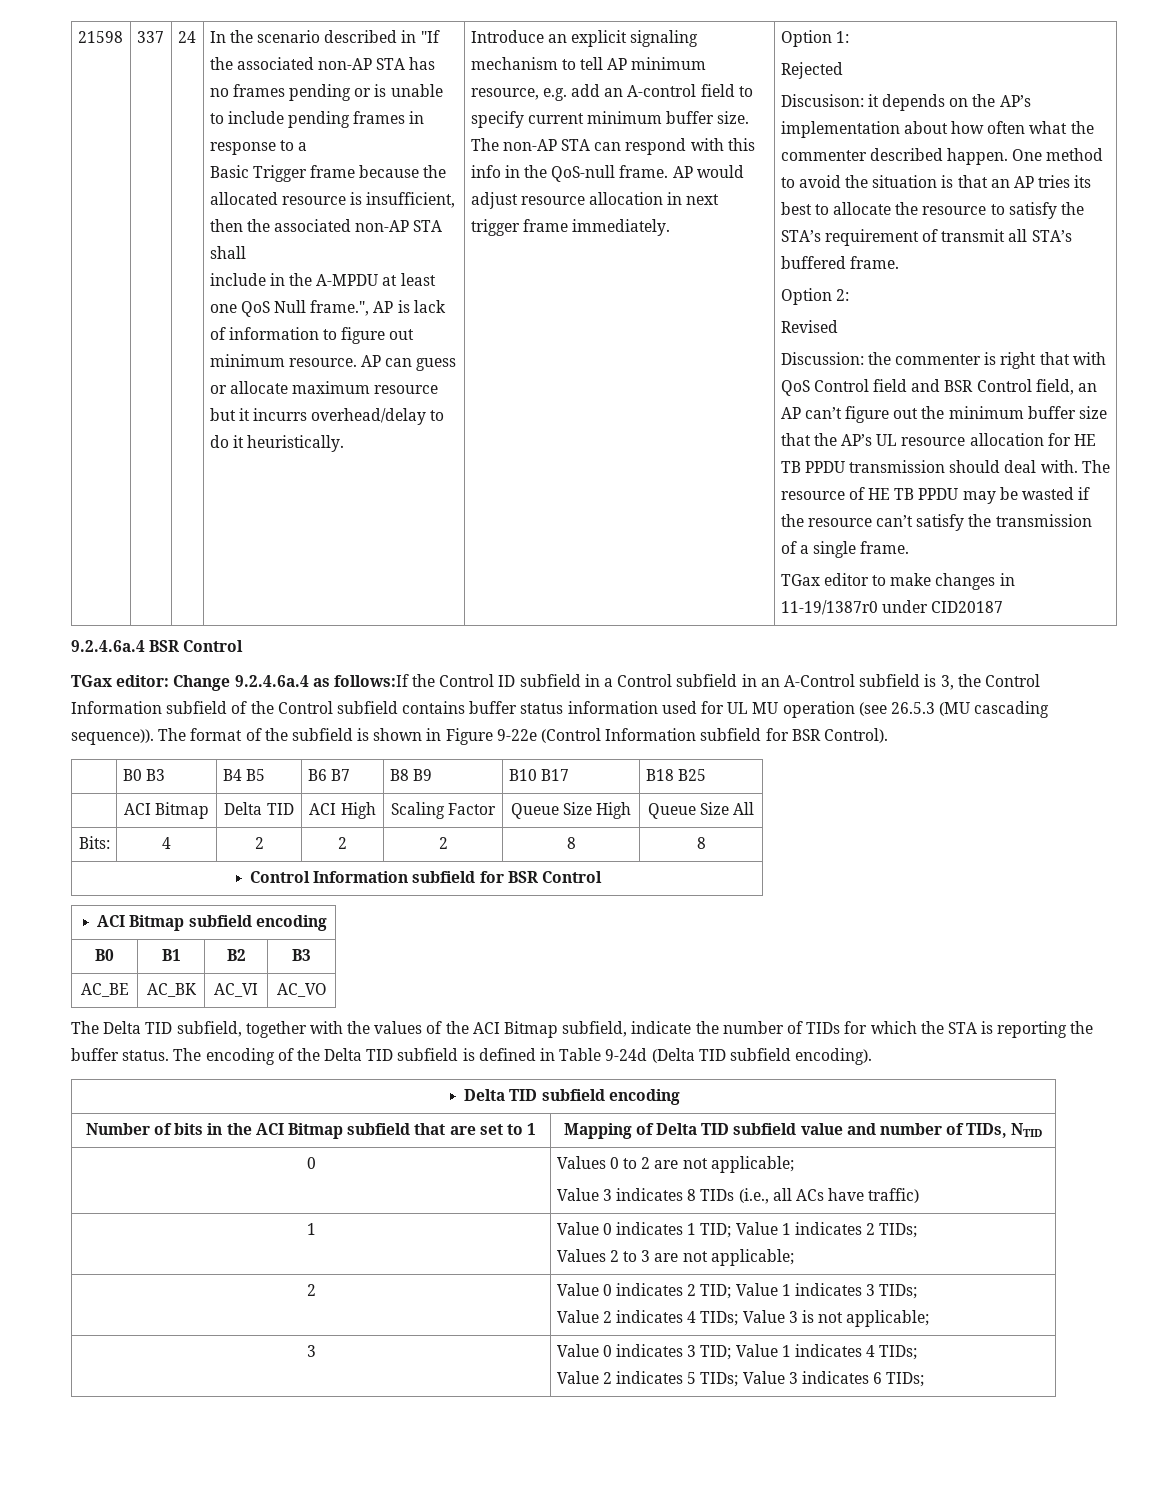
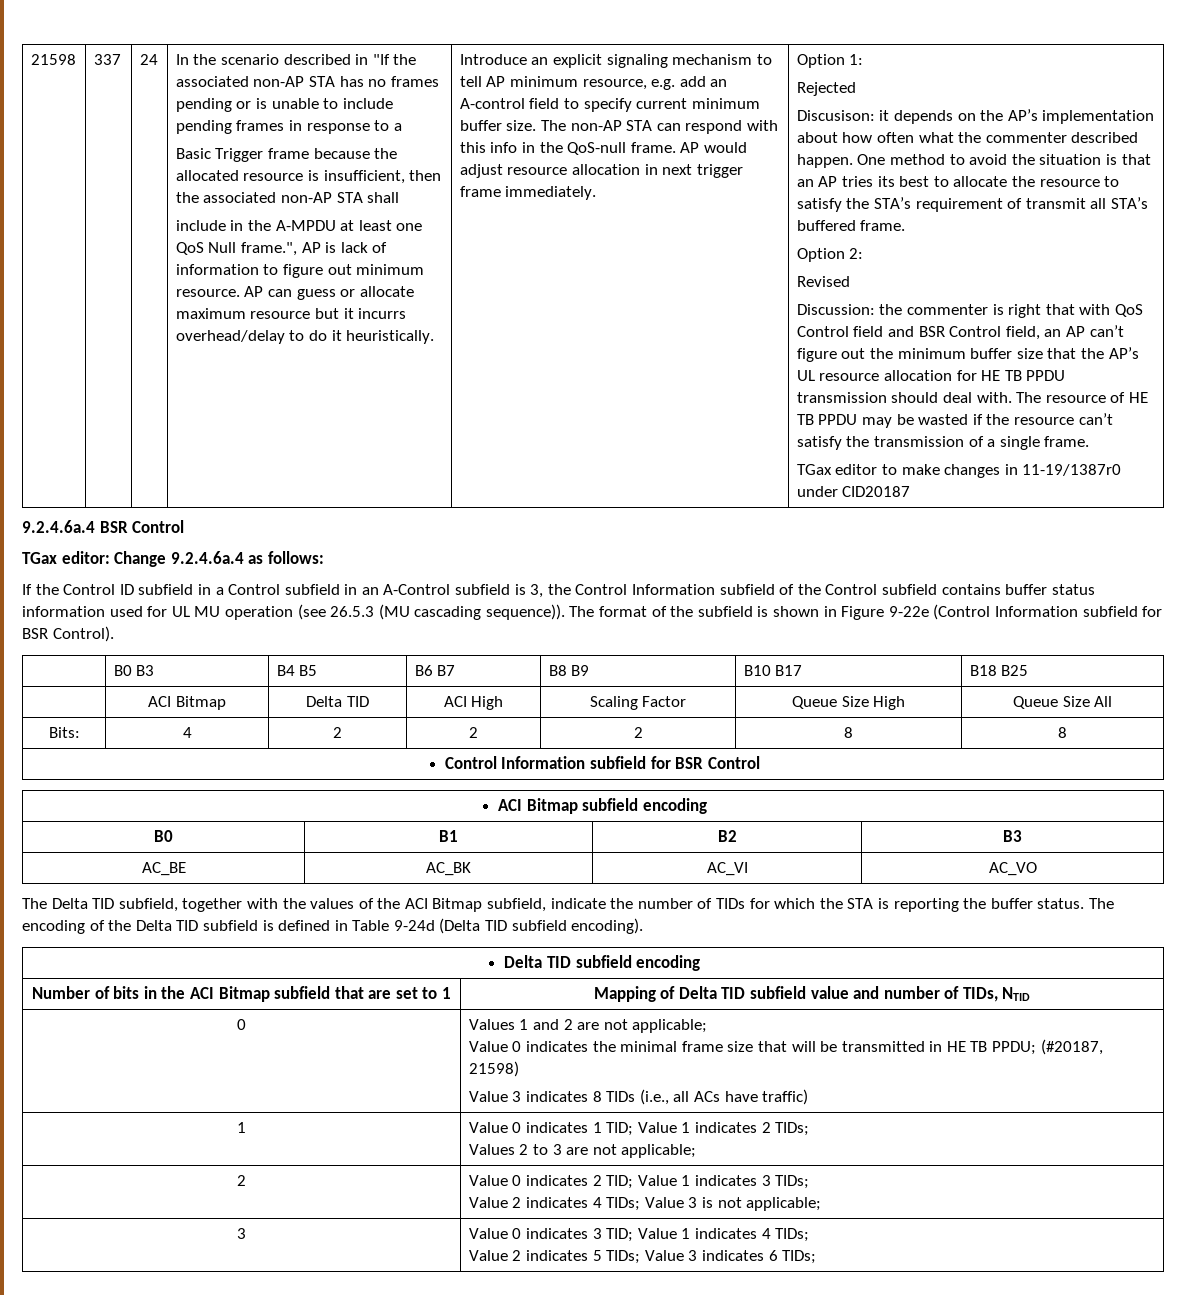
- TGax editor: Change 9.2.4.6a.4 as follows:If the Control ID subfield in a Control subfield in an A-Control subfield is 3, the Control Information subfield of the Control subfield contains buffer status information used for UL MU operation (see 26.5.3 (MU cascading sequence)).
+ TGax editor: Change 9.2.4.6a.4 as follows:
+ If the Control ID subfield in a Control subfield in an A-Control subfield is 3, the Control Information subfield of the Control subfield contains buffer status information used for UL MU operation (see 26.5.3 (MU cascading sequence)).
- 0 | Values 0 to 2 are not applicable;
+ 0 | Values 1 and 2 are not applicable;
+ Value 0 indicates the minimal frame size that will be transmitted in HE TB PPDU; (#20187, 21598)

